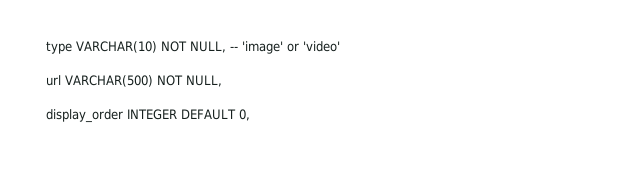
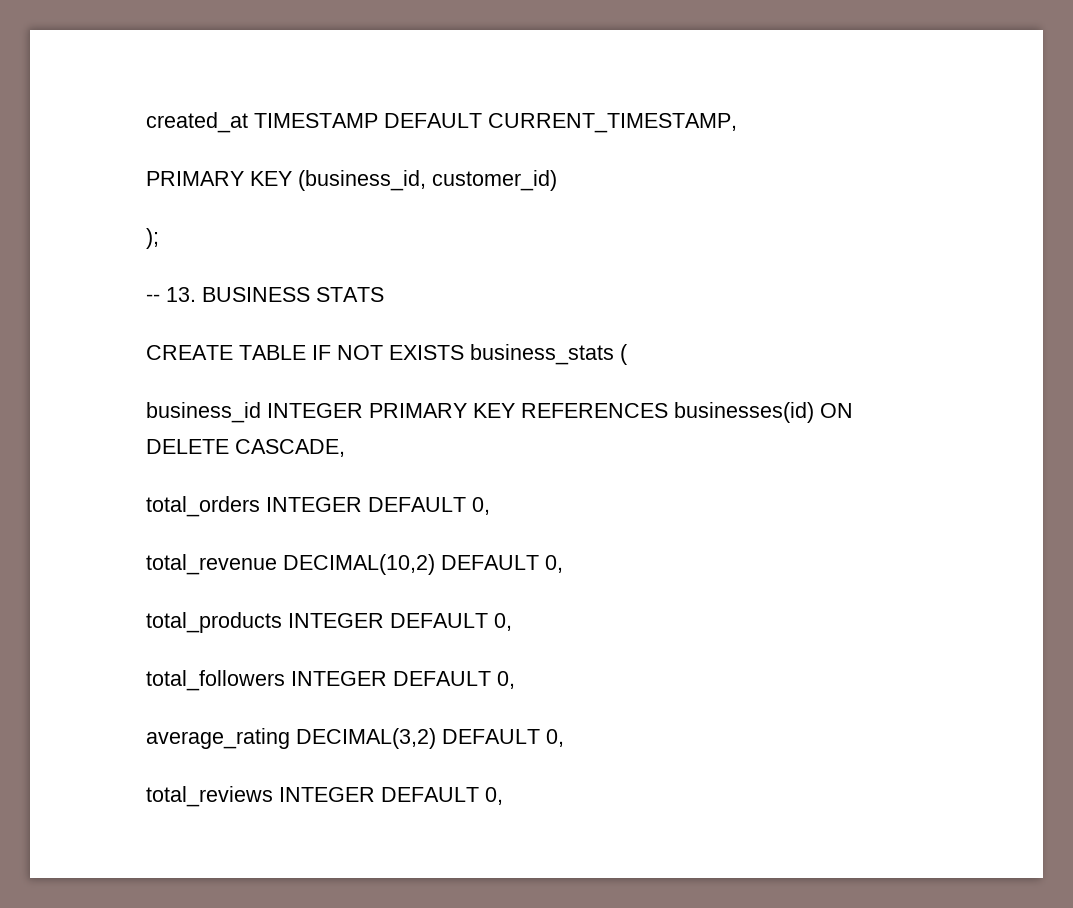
- type VARCHAR(10) NOT NULL, -- 'image' or 'video'
- url VARCHAR(500) NOT NULL,
- display_order INTEGER DEFAULT 0,
+ created_at TIMESTAMP DEFAULT CURRENT_TIMESTAMP,
+ PRIMARY KEY (business_id, customer_id)
+ );
+ -- 13. BUSINESS STATS
+ CREATE TABLE IF NOT EXISTS business_stats (
+ business_id INTEGER PRIMARY KEY REFERENCES businesses(id) ON DELETE CASCADE,
+ total_orders INTEGER DEFAULT 0,
+ total_revenue DECIMAL(10,2) DEFAULT 0,
+ total_products INTEGER DEFAULT 0,
+ total_followers INTEGER DEFAULT 0,
+ average_rating DECIMAL(3,2) DEFAULT 0,
+ total_reviews INTEGER DEFAULT 0,

